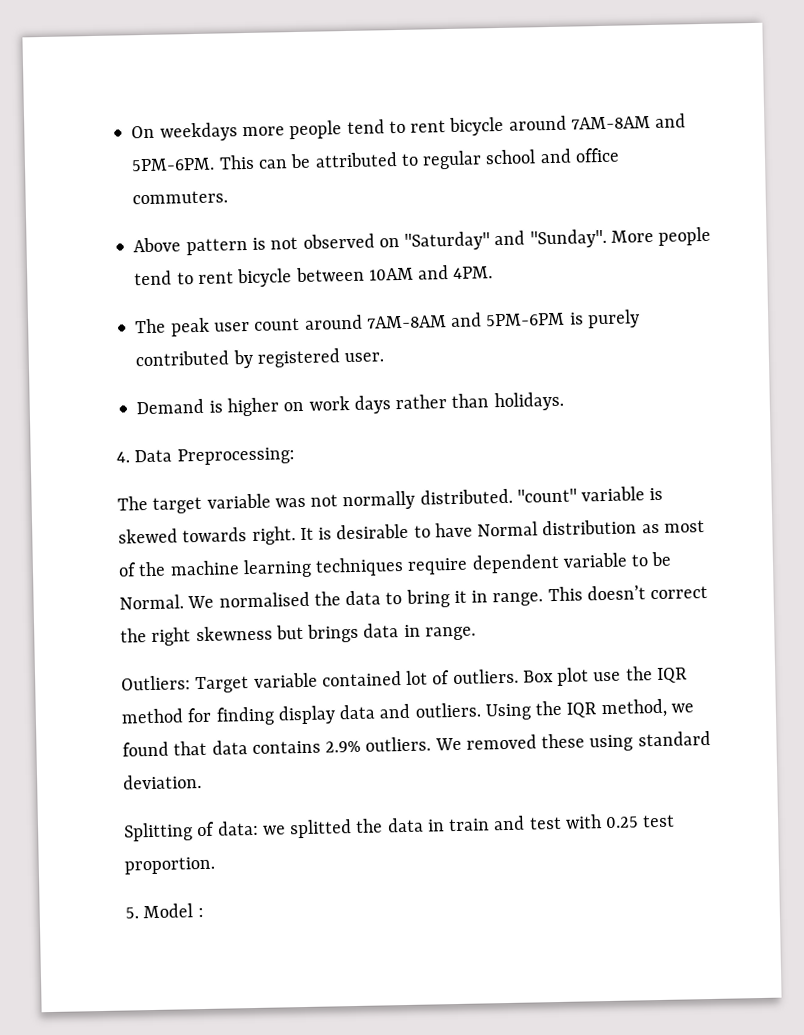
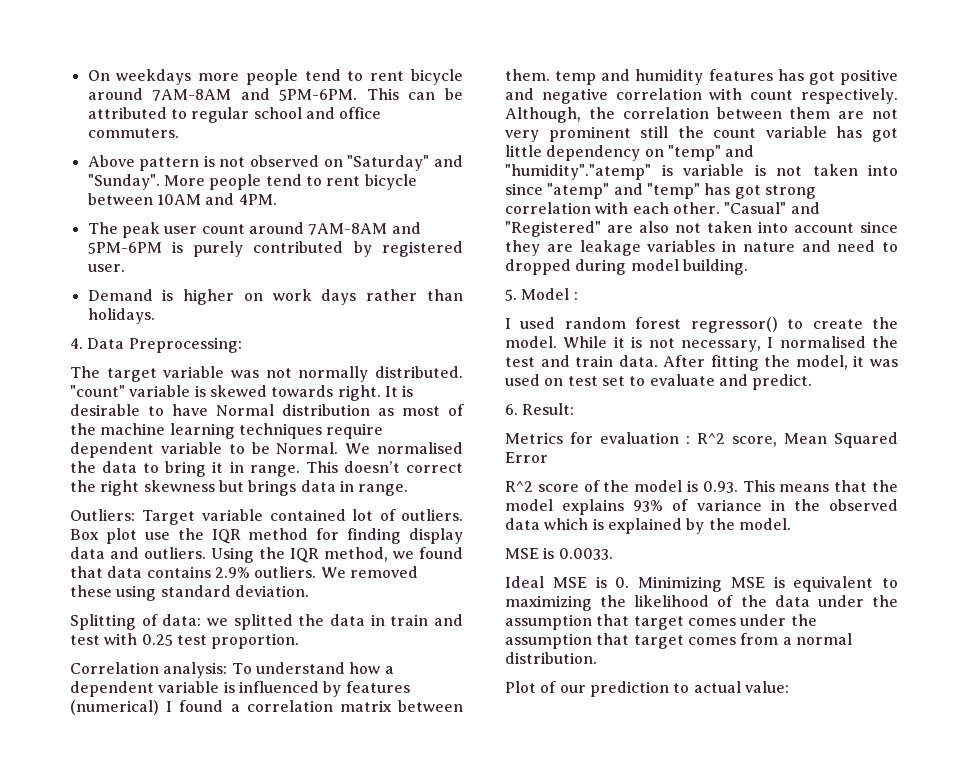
+ Correlation analysis: To understand how a dependent variable is influenced by features (numerical) I found a correlation matrix between them. temp and humidity features has got positive and negative correlation with count respectively. Although, the correlation between them are not very prominent still the count variable has got little dependency on "temp" and "humidity"."atemp" is variable is not taken into since "atemp" and "temp" has got strong correlation with each other. "Casual" and "Registered" are also not taken into account since they are leakage variables in nature and need to dropped during model building.
  5. Model :
+ I used random forest regressor() to create the model. While it is not necessary, I normalised the test and train data. After fitting the model, it was used on test set to evaluate and predict.
+ 6. Result:
+ Metrics for evaluation : R^2 score, Mean Squared Error
+ R^2 score of the model is 0.93. This means that the model explains 93% of variance in the observed data which is explained by the model.
+ MSE is 0.0033.
+ Ideal MSE is 0. Minimizing MSE is equivalent to maximizing the likelihood of the data under the assumption that target comes under the assumption that target comes from a normal distribution.
+ Plot of our prediction to actual value:

